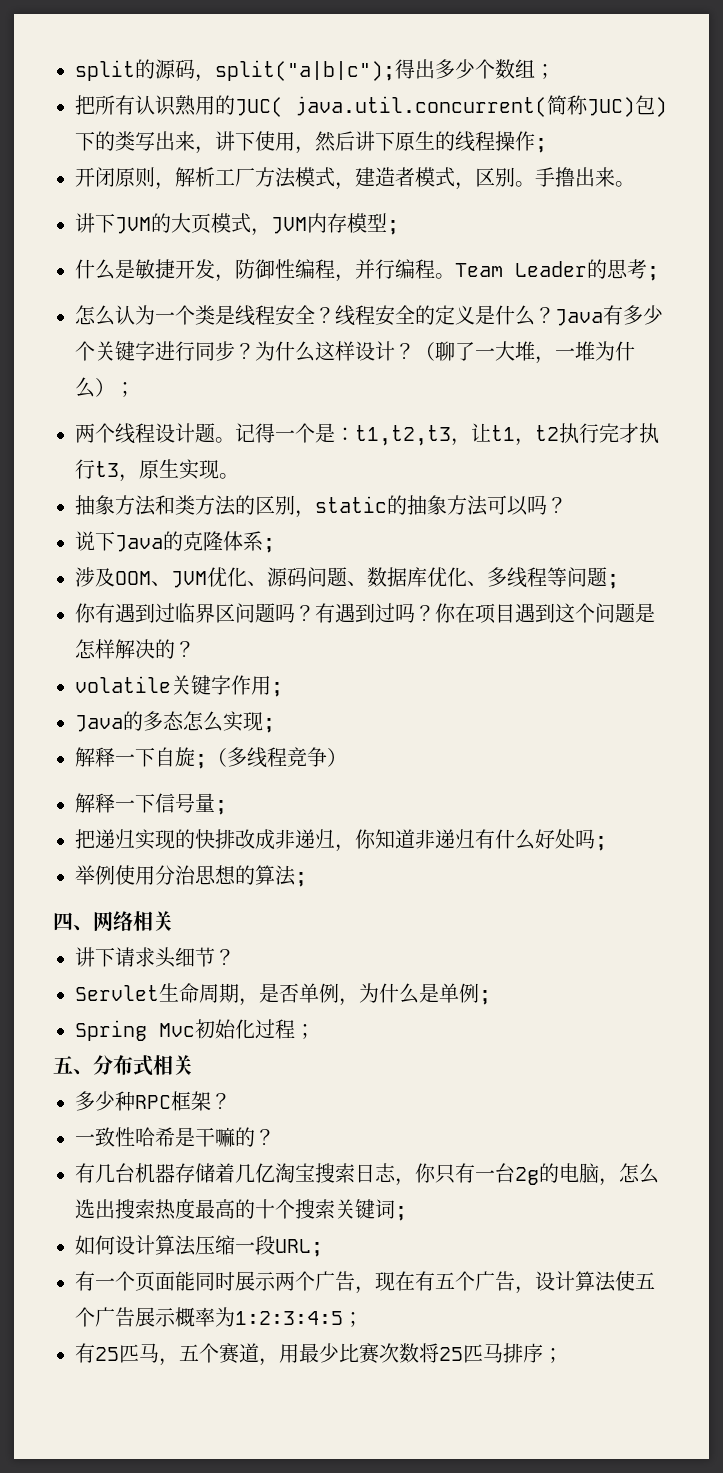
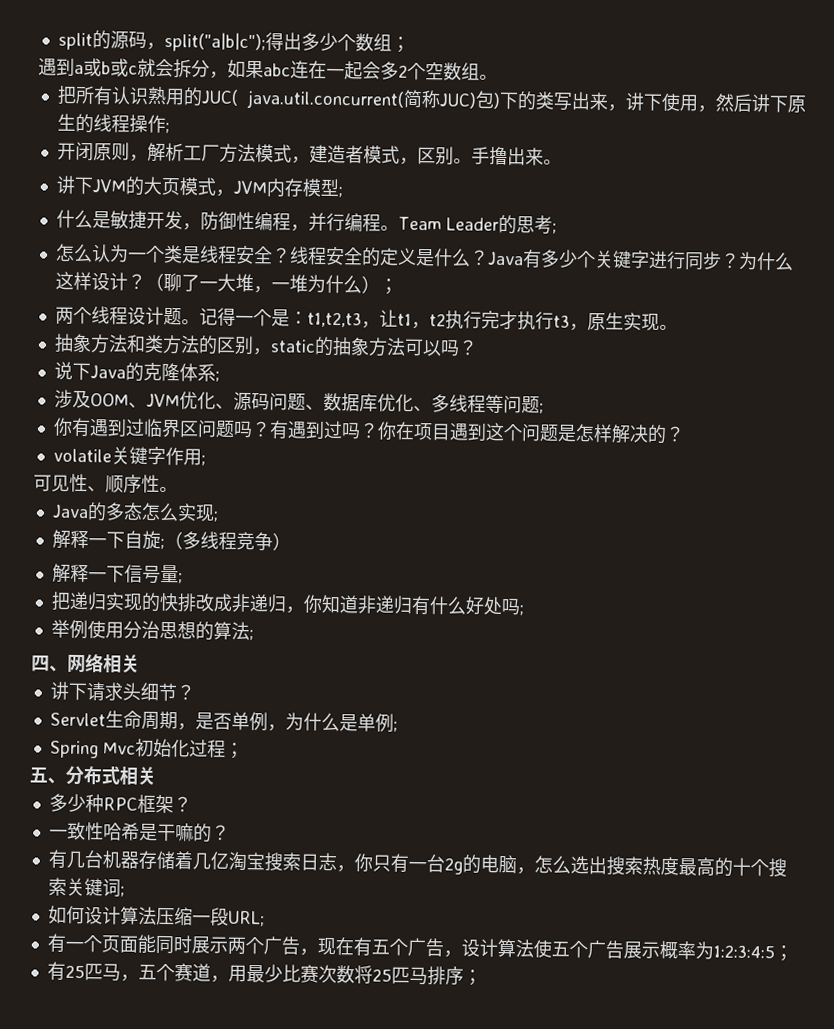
+ 遇到a或b或c就会拆分，如果abc连在一起会多2个空数组。
+ 可见性、顺序性。

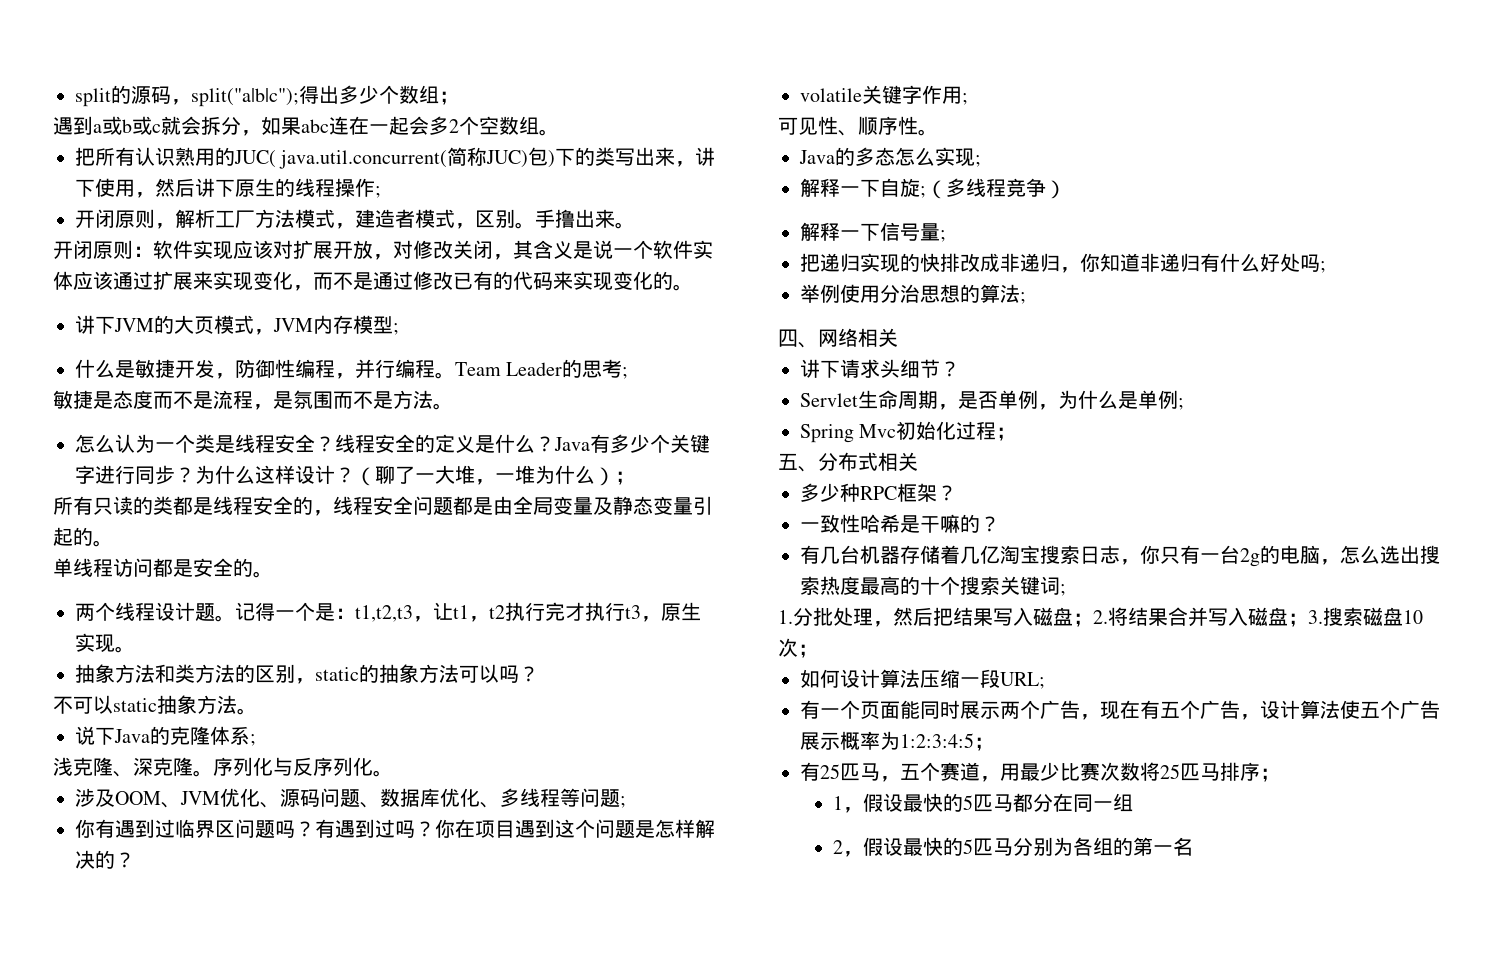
+ 开闭原则：软件实现应该对扩展开放，对修改关闭，其含义是说一个软件实体应该通过扩展来实现变化，而不是通过修改已有的代码来实现变化的。
+ 敏捷是态度而不是流程，是氛围而不是方法。
+ 所有只读的类都是线程安全的，线程安全问题都是由全局变量及静态变量引起的。
+ 单线程访问都是安全的。
+ 不可以static抽象方法。
+ 浅克隆、深克隆。序列化与反序列化。
+ 1.分批处理，然后把结果写入磁盘；2.将结果合并写入磁盘；3.搜索磁盘10次；
+ 1，假设最快的5匹马都分在同一组
+ 2，假设最快的5匹马分别为各组的第一名

